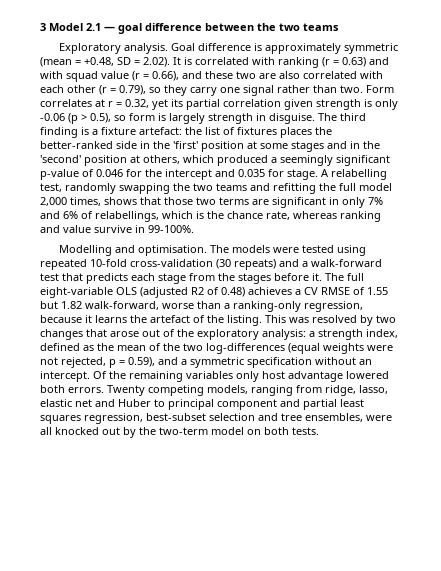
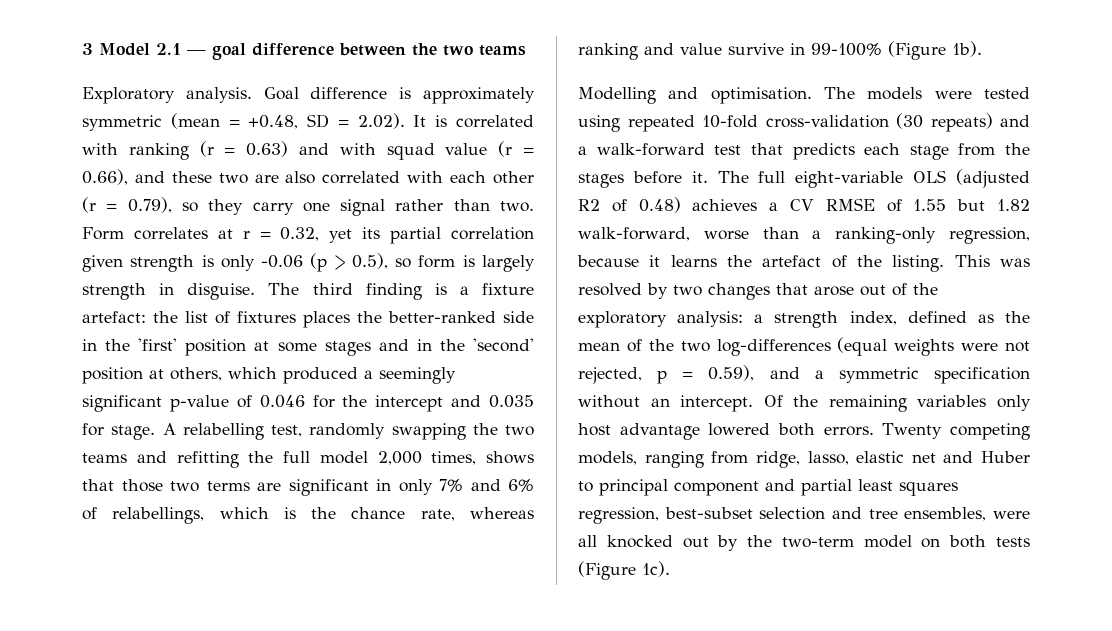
- A relabelling test, randomly swapping the two teams and refitting the full model 2,000 times, shows that those two terms are significant in only 7% and 6% of relabellings, which is the chance rate, whereas ranking and value survive in 99-100%.
+ A relabelling test, randomly swapping the two teams and refitting the full model 2,000 times, shows that those two terms are significant in only 7% and 6% of relabellings, which is the chance rate, whereas ranking and value survive in 99-100% (Figure 1b).
- Twenty competing models, ranging from ridge, lasso, elastic net and Huber to principal component and partial least squares regression, best-subset selection and tree ensembles, were all knocked out by the two-term model on both tests.
+ Twenty competing models, ranging from ridge, lasso, elastic net and Huber to principal component and partial least squares regression, best-subset selection and tree ensembles, were all knocked out by the two-term model on both tests (Figure 1c).

